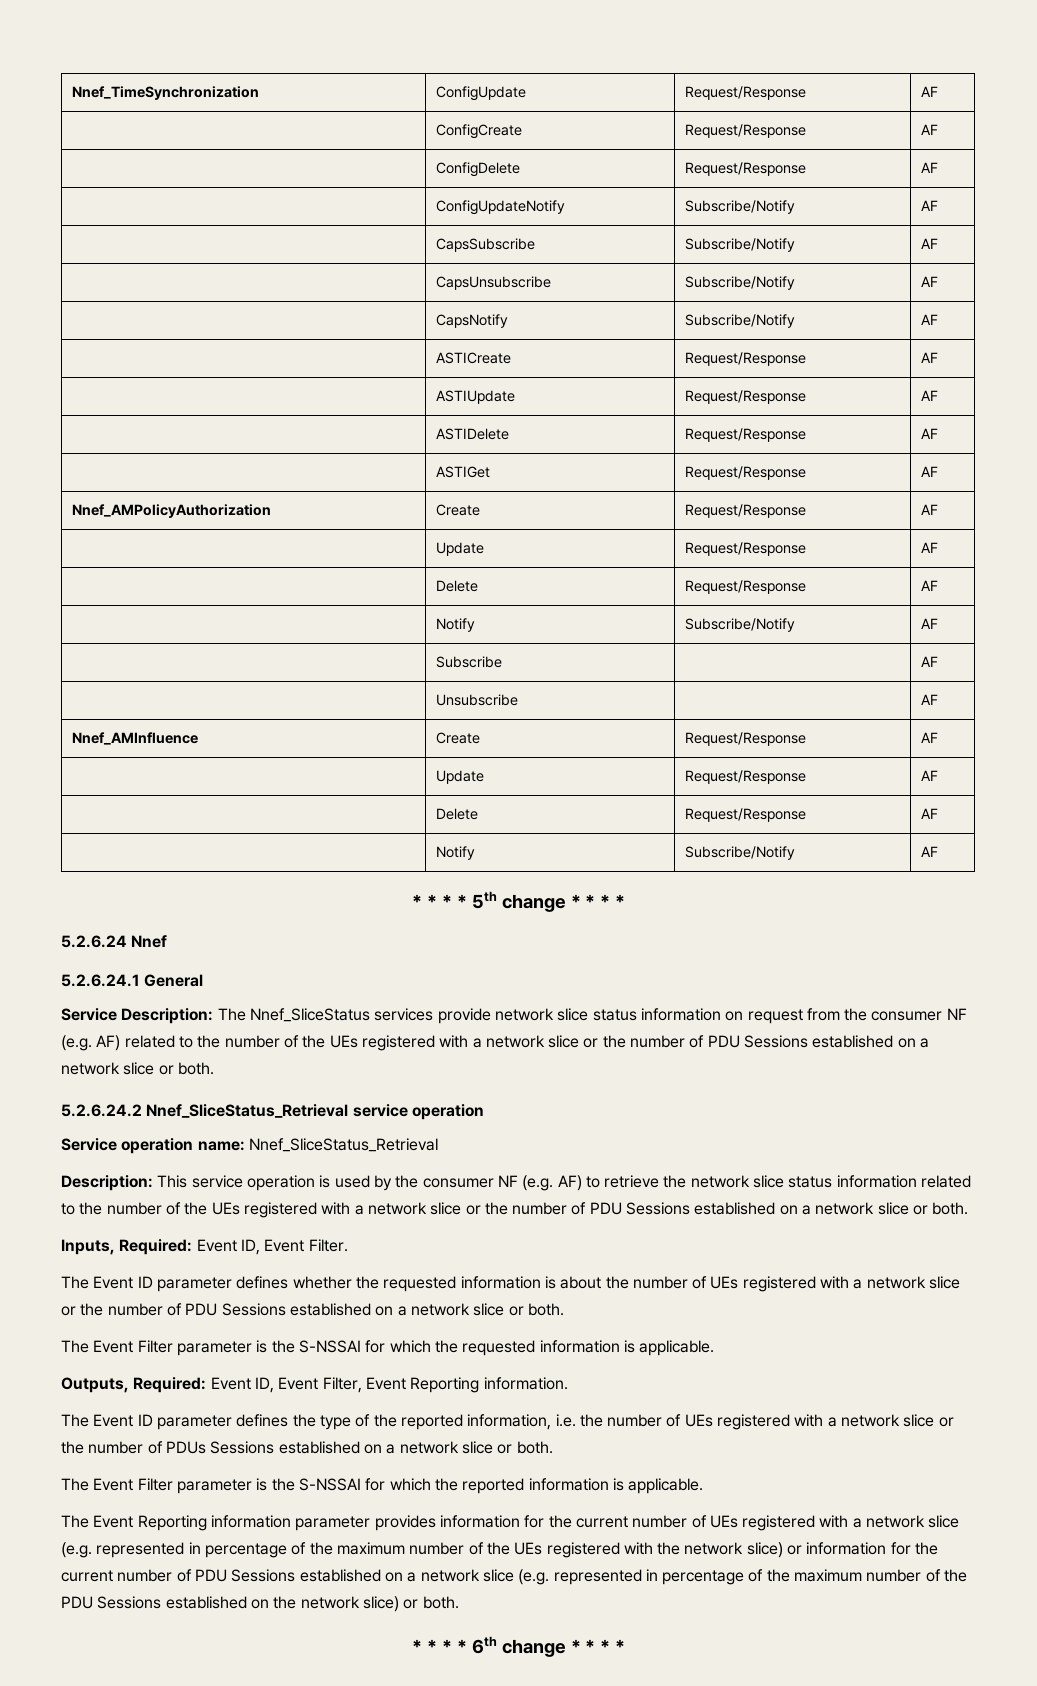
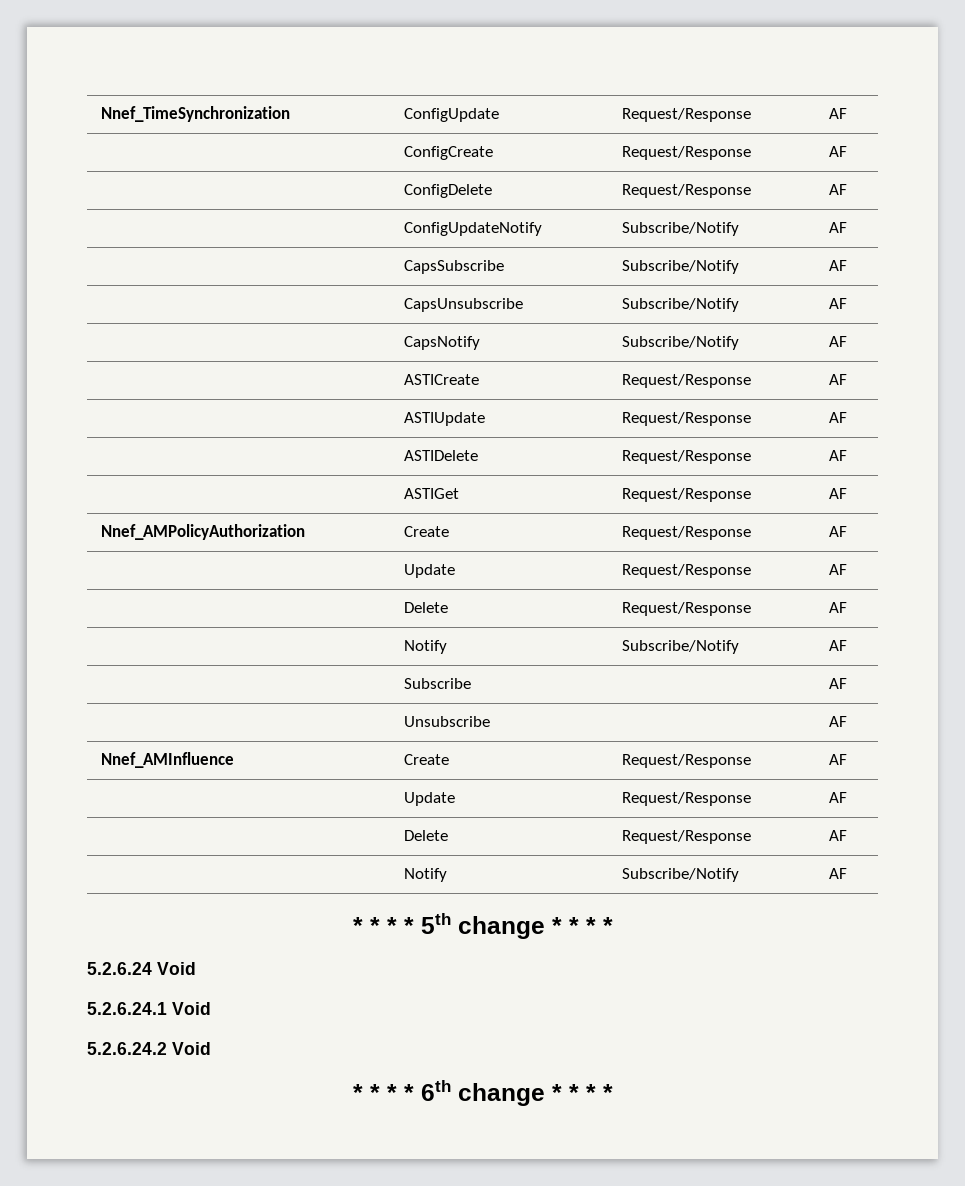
- 5.2.6.24 Nnef
+ 5.2.6.24 Void
- 5.2.6.24.1 General
- Service Description: The Nnef_SliceStatus services provide network slice status information on request from the consumer NF (e.g. AF) related to the number of the UEs registered with a network slice or the number of PDU Sessions established on a network slice or both.
- 5.2.6.24.2 Nnef_SliceStatus_Retrieval service operation
- Service operation name: Nnef_SliceStatus_Retrieval
- Description: This service operation is used by the consumer NF (e.g. AF) to retrieve the network slice status information related to the number of the UEs registered with a network slice or the number of PDU Sessions established on a network slice or both.
- Inputs, Required: Event ID, Event Filter.
- The Event ID parameter defines whether the requested information is about the number of UEs registered with a network slice or the number of PDU Sessions established on a network slice or both.
- The Event Filter parameter is the S-NSSAI for which the requested information is applicable.
- Outputs, Required: Event ID, Event Filter, Event Reporting information.
- The Event ID parameter defines the type of the reported information, i.e. the number of UEs registered with a network slice or the number of PDUs Sessions established on a network slice or both.
- The Event Filter parameter is the S-NSSAI for which the reported information is applicable.
- The Event Reporting information parameter provides information for the current number of UEs registered with a network slice (e.g. represented in percentage of the maximum number of the UEs registered with the network slice) or information for the current number of PDU Sessions established on a network slice (e.g. represented in percentage of the maximum number of the PDU Sessions established on the network slice) or both.
+ 5.2.6.24.1 Void
+ 5.2.6.24.2 Void

